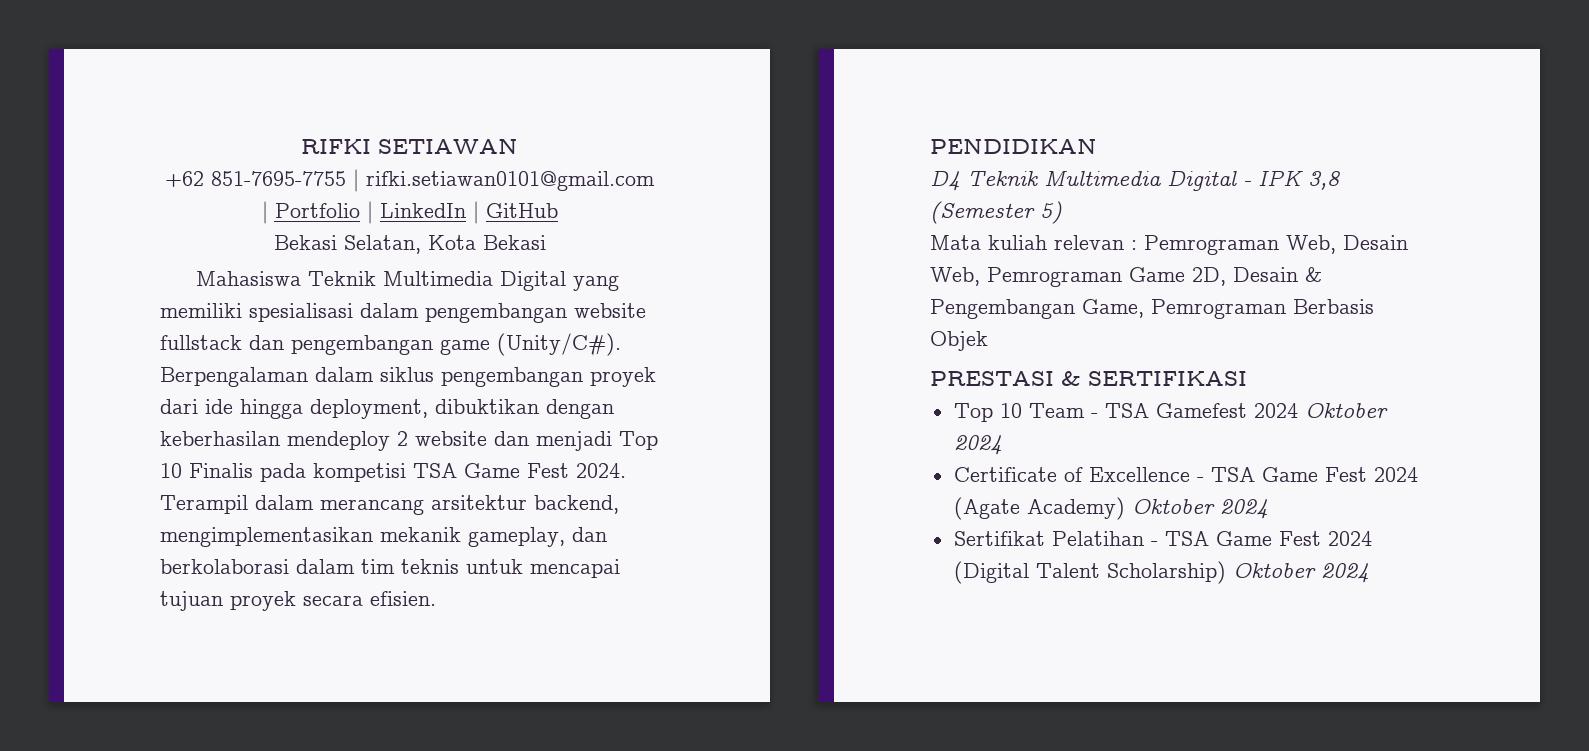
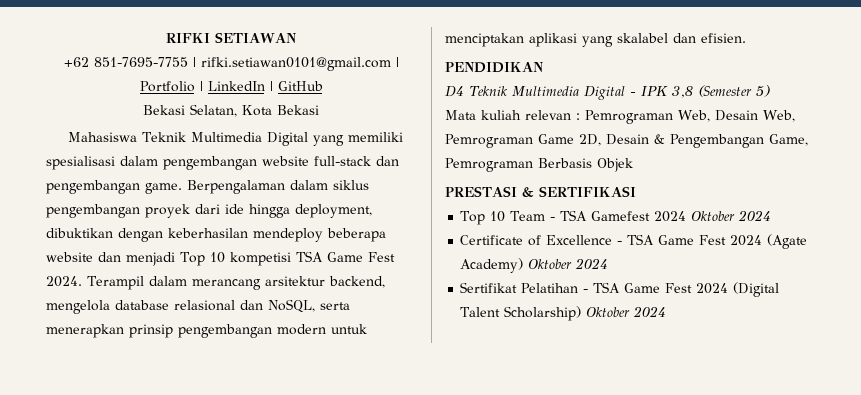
- Mahasiswa Teknik Multimedia Digital yang memiliki spesialisasi dalam pengembangan website fullstack dan pengembangan game (Unity/C#).
+ Mahasiswa Teknik Multimedia Digital yang memiliki spesialisasi dalam pengembangan website full-stack dan pengembangan game.
- Berpengalaman dalam siklus pengembangan proyek dari ide hingga deployment, dibuktikan dengan keberhasilan mendeploy 2 website dan menjadi Top 10 Finalis pada kompetisi TSA Game Fest 2024.
+ Berpengalaman dalam siklus pengembangan proyek dari ide hingga deployment, dibuktikan dengan keberhasilan mendeploy beberapa website dan menjadi Top 10 kompetisi TSA Game Fest 2024.
- Terampil dalam merancang arsitektur backend, mengimplementasikan mekanik gameplay, dan berkolaborasi dalam tim teknis untuk mencapai tujuan proyek secara efisien.
+ Terampil dalam merancang arsitektur backend, mengelola database relasional dan NoSQL, serta menerapkan prinsip pengembangan modern untuk menciptakan aplikasi yang skalabel dan efisien.

